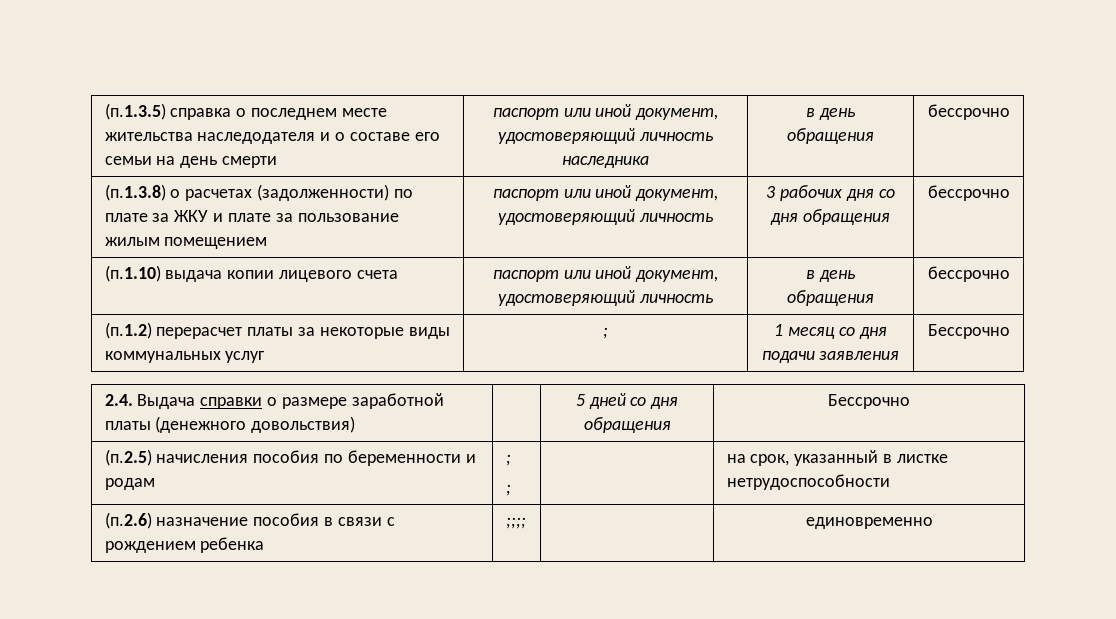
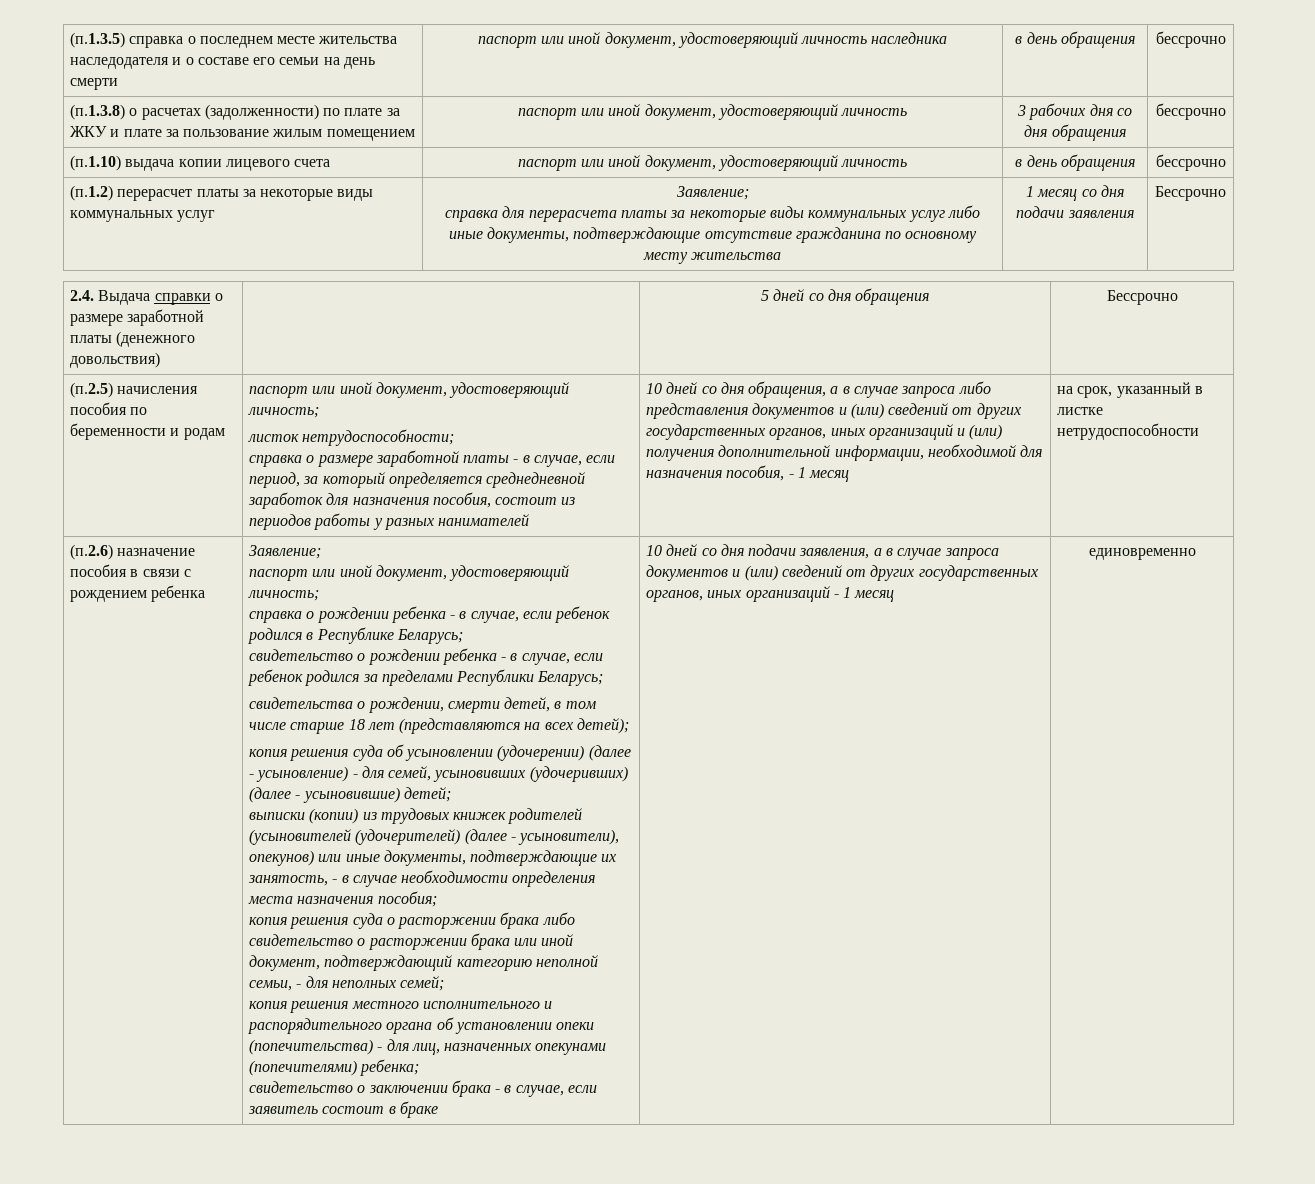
- (п.1.2) перерасчет платы за некоторые виды коммунальных услуг | ; | 1 месяц со дня подачи заявления | Бессрочно
+ (п.1.2) перерасчет платы за некоторые виды коммунальных услуг | Заявление;
+ справка для перерасчета платы за некоторые виды коммунальных услуг либо иные документы, подтверждающие отсутствие гражданина по основному месту жительства | 1 месяц со дня подачи заявления | Бессрочно
- (п.2.5) начисления пособия по беременности и родам | ;
- ;
+ (п.2.5) начисления пособия по беременности и родам | паспорт или иной документ, удостоверяющий личность;
+ листок нетрудоспособности;
+ справка о размере заработной платы - в случае, если период, за который определяется среднедневной заработок для назначения пособия, состоит из периодов работы у разных нанимателей | 10 дней со дня обращения, а в случае запроса либо представления документов и (или) сведений от других государственных органов, иных организаций и (или) получения дополнительной информации, необходимой для назначения пособия, - 1 месяц
- (п.2.6) назначение пособия в связи с рождением ребенка | ;;;;
+ (п.2.6) назначение пособия в связи с рождением ребенка | Заявление;
+ паспорт или иной документ, удостоверяющий личность;
+ справка о рождении ребенка - в случае, если ребенок родился в Республике Беларусь;
+ свидетельство о рождении ребенка - в случае, если ребенок родился за пределами Республики Беларусь;
+ свидетельства о рождении, смерти детей, в том числе старше 18 лет (представляются на всех детей);
+ копия решения суда об усыновлении (удочерении) (далее - усыновление) - для семей, усыновивших (удочеривших) (далее - усыновившие) детей;
+ выписки (копии) из трудовых книжек родителей (усыновителей (удочерителей) (далее - усыновители), опекунов) или иные документы, подтверждающие их занятость, - в случае необходимости определения места назначения пособия;
+ копия решения суда о расторжении брака либо свидетельство о расторжении брака или иной документ, подтверждающий категорию неполной семьи, - для неполных семей;
+ копия решения местного исполнительного и распорядительного органа об установлении опеки (попечительства) - для лиц, назначенных опекунами (попечителями) ребенка;
+ свидетельство о заключении брака - в случае, если заявитель состоит в браке | 10 дней со дня подачи заявления, а в случае запроса документов и (или) сведений от других государственных органов, иных организаций - 1 месяц

